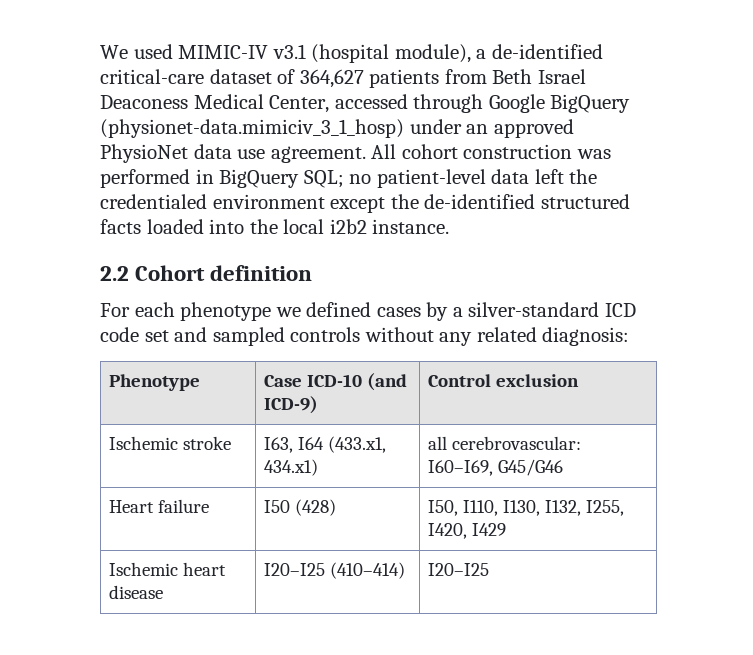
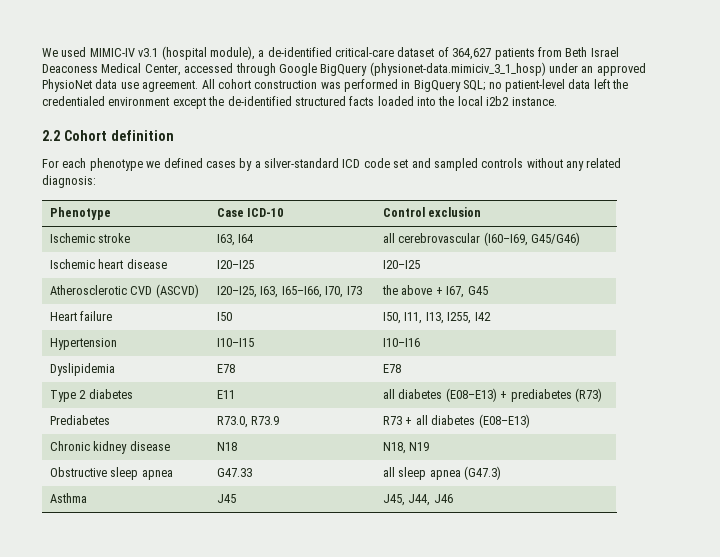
- Phenotype | Case ICD-10 (and ICD-9) | Control exclusion
+ Phenotype | Case ICD-10 | Control exclusion
- Ischemic stroke | I63, I64 (433.x1, 434.x1) | all cerebrovascular: I60–I69, G45/G46
- Heart failure | I50 (428) | I50, I110, I130, I132, I255, I420, I429
+ Ischemic stroke | I63, I64 | all cerebrovascular (I60–I69, G45/G46)
- Ischemic heart disease | I20–I25 (410–414) | I20–I25
+ Ischemic heart disease | I20–I25 | I20–I25
+ Atherosclerotic CVD (ASCVD) | I20–I25, I63, I65–I66, I70, I73 | the above + I67, G45
+ Heart failure | I50 | I50, I11, I13, I255, I42
+ Hypertension | I10–I15 | I10–I16
+ Dyslipidemia | E78 | E78
+ Type 2 diabetes | E11 | all diabetes (E08–E13) + prediabetes (R73)
+ Prediabetes | R73.0, R73.9 | R73 + all diabetes (E08–E13)
+ Chronic kidney disease | N18 | N18, N19
+ Obstructive sleep apnea | G47.33 | all sleep apnea (G47.3)
+ Asthma | J45 | J45, J44, J46

